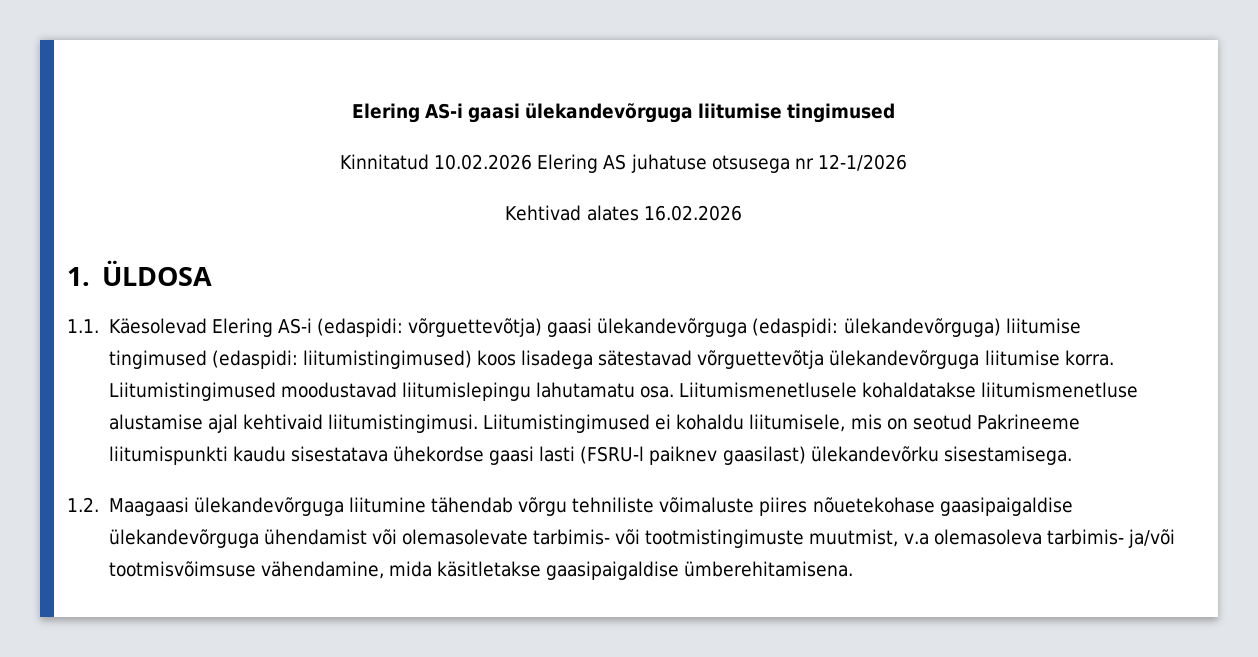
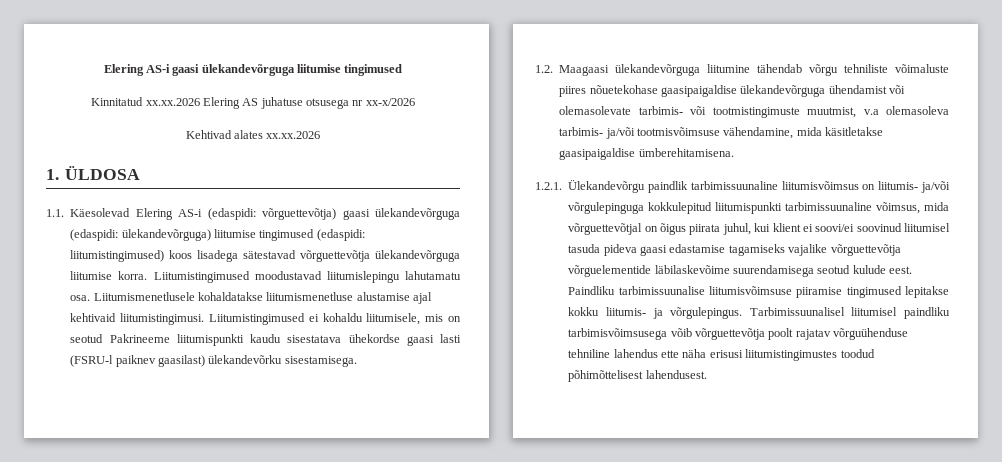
- Kinnitatud 10.02.2026 Elering AS juhatuse otsusega nr 12-1/2026
+ Kinnitatud xx.xx.2026 Elering AS juhatuse otsusega nr xx-x/2026
- Kehtivad alates 16.02.2026
+ Kehtivad alates xx.xx.2026
+ 1.2.1. Ülekandevõrgu paindlik tarbimissuunaline liitumisvõimsus on liitumis- ja/või võrgulepinguga kokkulepitud liitumispunkti tarbimissuunaline võimsus, mida võrguettevõtjal on õigus piirata juhul, kui klient ei soovi/ei soovinud liitumisel tasuda pideva gaasi edastamise tagamiseks vajalike võrguettevõtja võrguelementide läbilaskevõime suurendamisega seotud kulude eest. Paindliku tarbimissuunalise liitumisvõimsuse piiramise tingimused lepitakse kokku liitumis- ja võrgulepingus. Tarbimissuunalisel liitumisel paindliku tarbimisvõimsusega võib võrguettevõtja poolt rajatav võrguühenduse tehniline lahendus ette näha erisusi liitumistingimustes toodud põhimõttelisest lahendusest.

